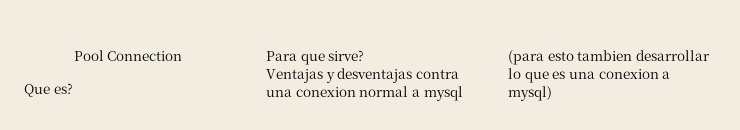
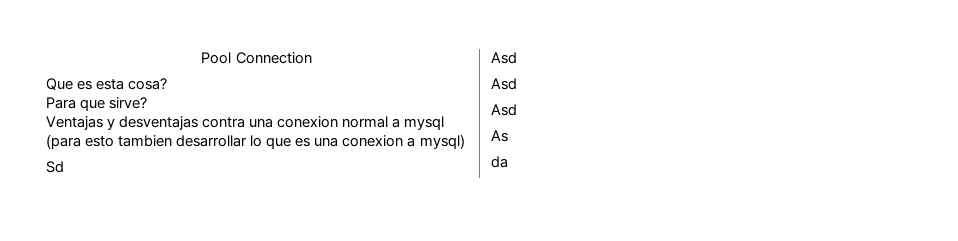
- Que es?
+ Que es esta cosa?
+ Sd
+ Asd
+ Asd
+ Asd
+ As
+ da

